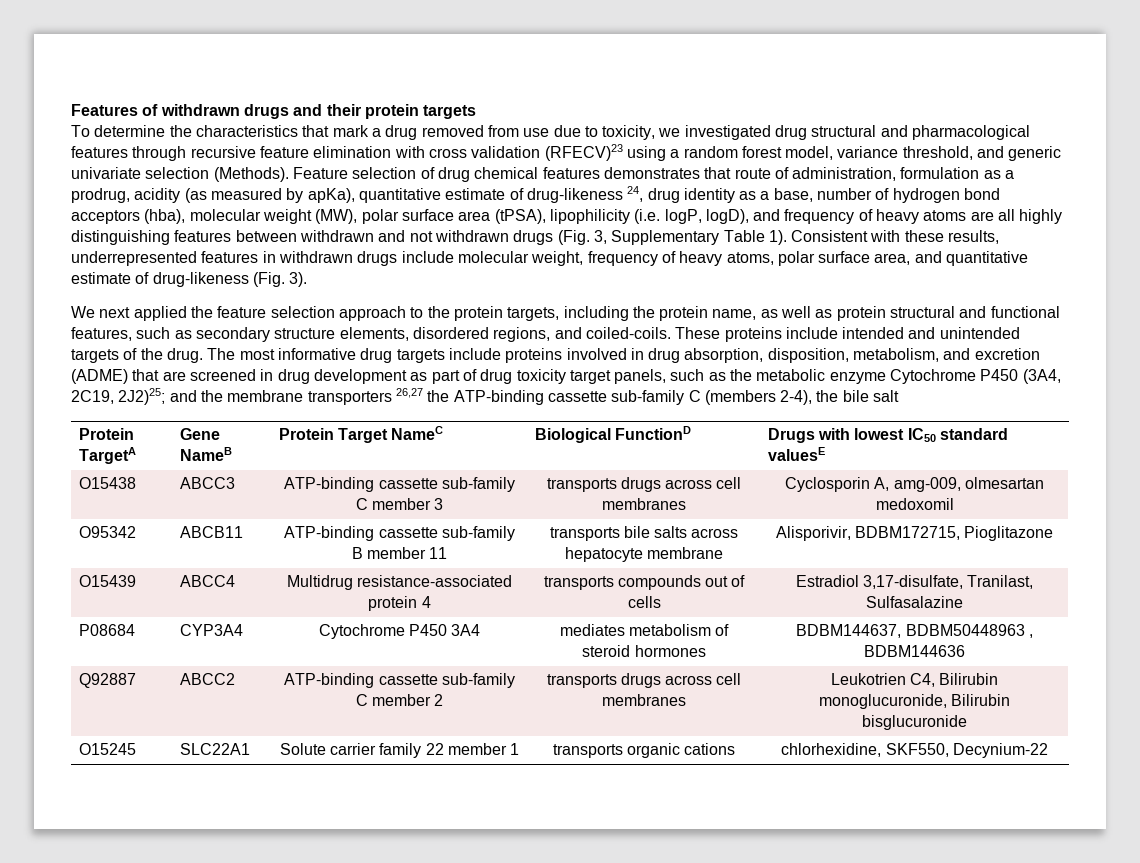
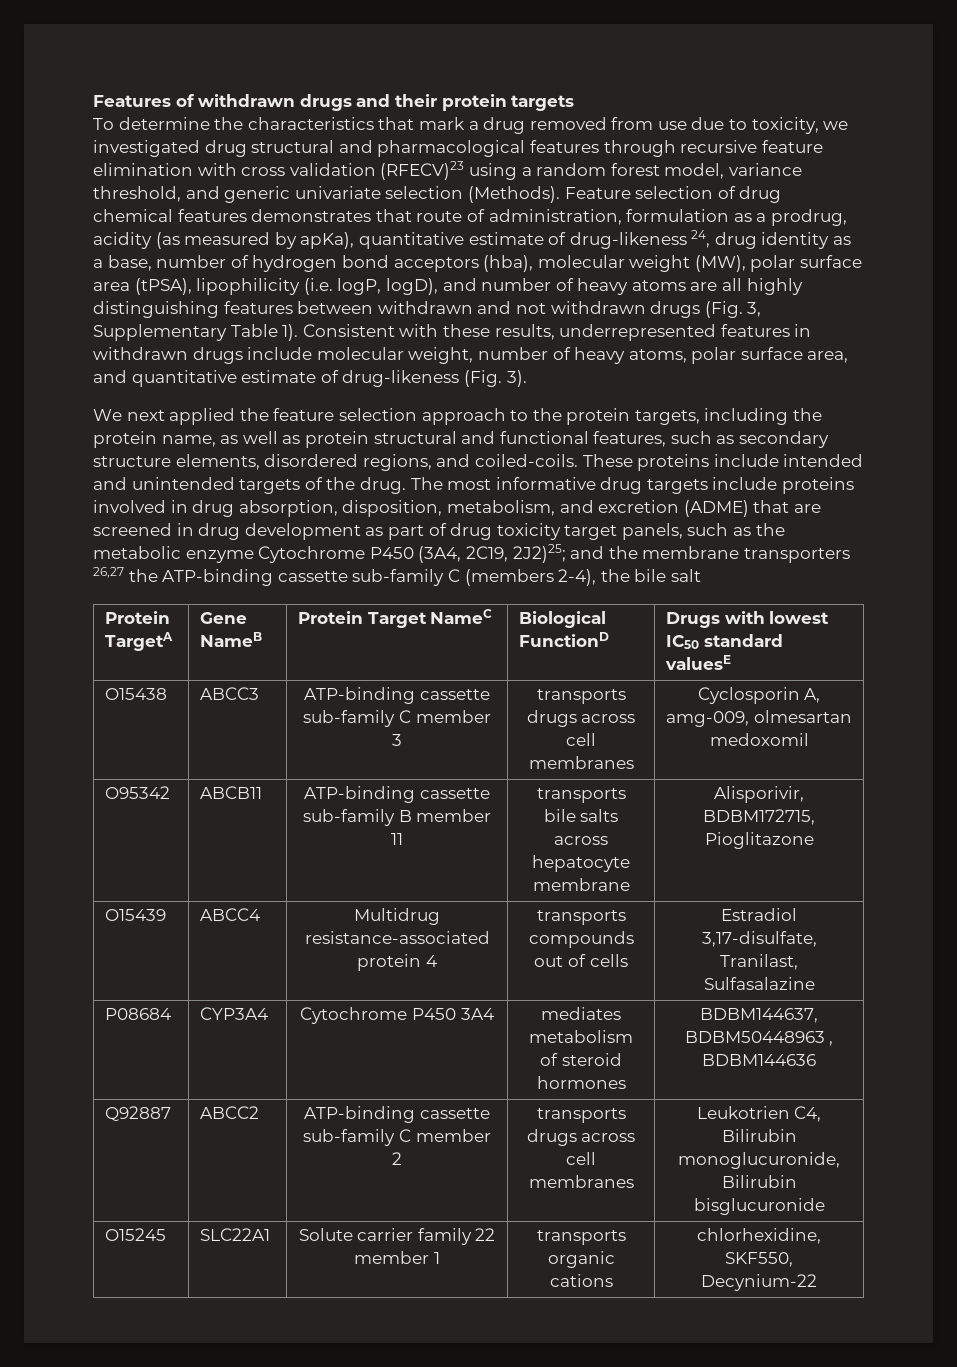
- Feature selection of drug chemical features demonstrates that route of administration, formulation as a prodrug, acidity (as measured by apKa), quantitative estimate of drug-likeness 24, drug identity as a base, number of hydrogen bond acceptors (hba), molecular weight (MW), polar surface area (tPSA), lipophilicity (i.e. logP, logD), and frequency of heavy atoms are all highly distinguishing features between withdrawn and not withdrawn drugs (Fig. 3, Supplementary Table 1).
+ Feature selection of drug chemical features demonstrates that route of administration, formulation as a prodrug, acidity (as measured by apKa), quantitative estimate of drug-likeness 24, drug identity as a base, number of hydrogen bond acceptors (hba), molecular weight (MW), polar surface area (tPSA), lipophilicity (i.e. logP, logD), and number of heavy atoms are all highly distinguishing features between withdrawn and not withdrawn drugs (Fig. 3, Supplementary Table 1).
- Consistent with these results, underrepresented features in withdrawn drugs include molecular weight, frequency of heavy atoms, polar surface area, and quantitative estimate of drug-likeness (Fig. 3).
+ Consistent with these results, underrepresented features in withdrawn drugs include molecular weight, number of heavy atoms, polar surface area, and quantitative estimate of drug-likeness (Fig. 3).

